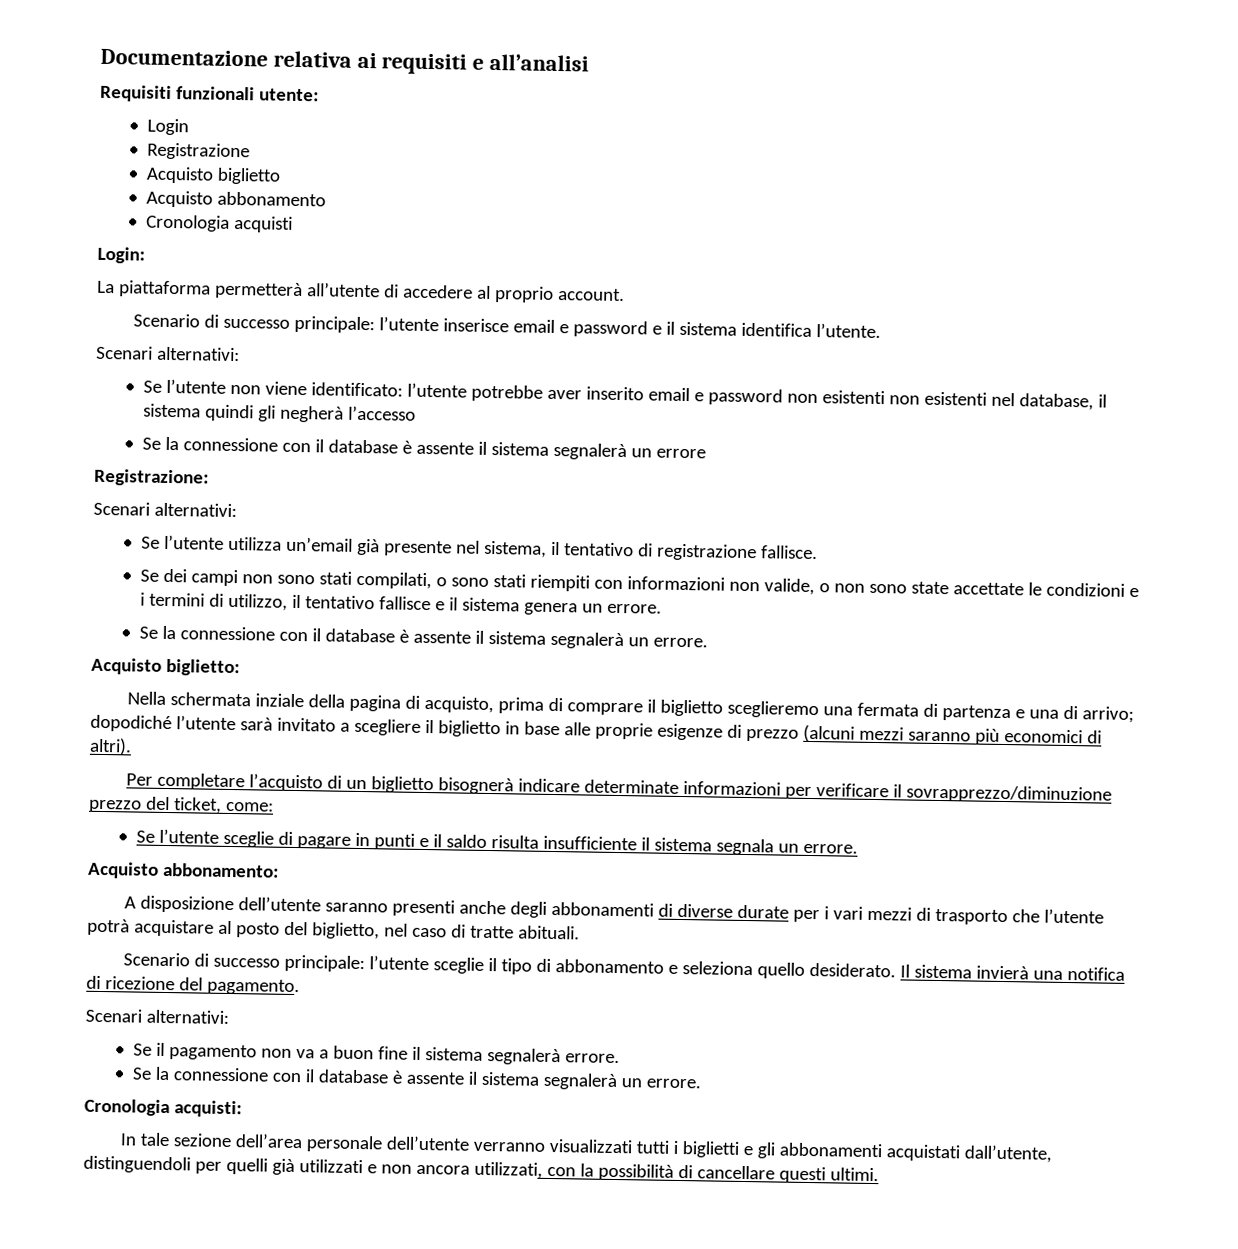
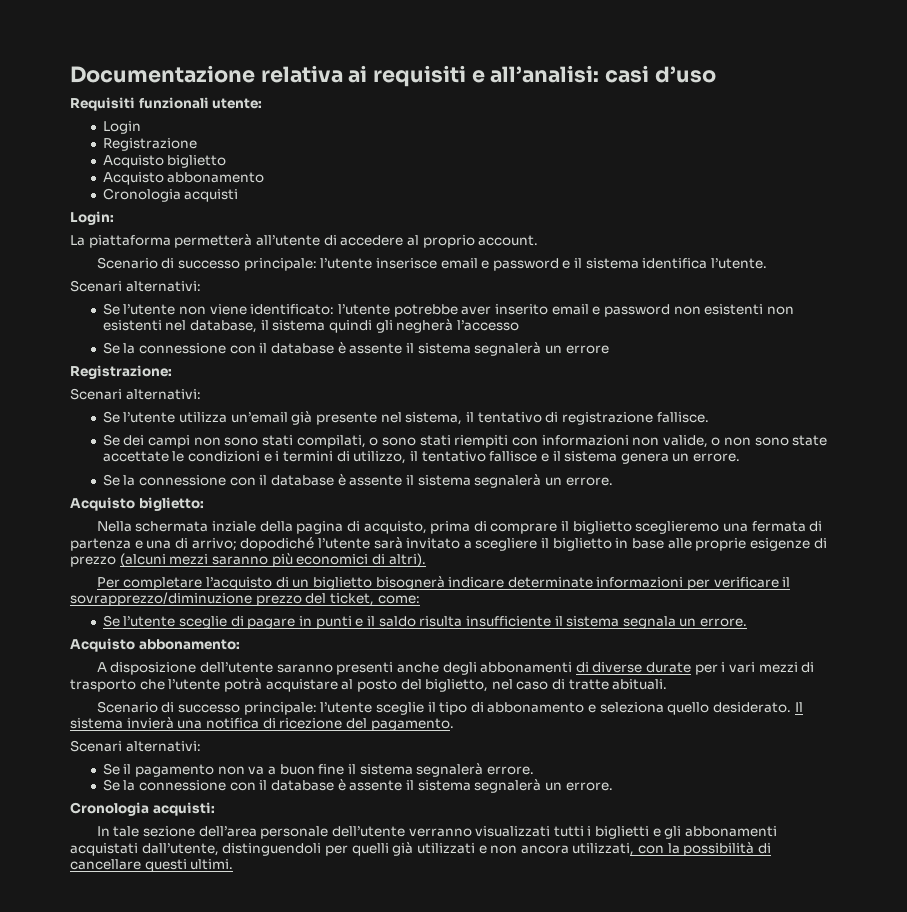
- Documentazione relativa ai requisiti e all’analisi
+ Documentazione relativa ai requisiti e all’analisi: casi d’uso

